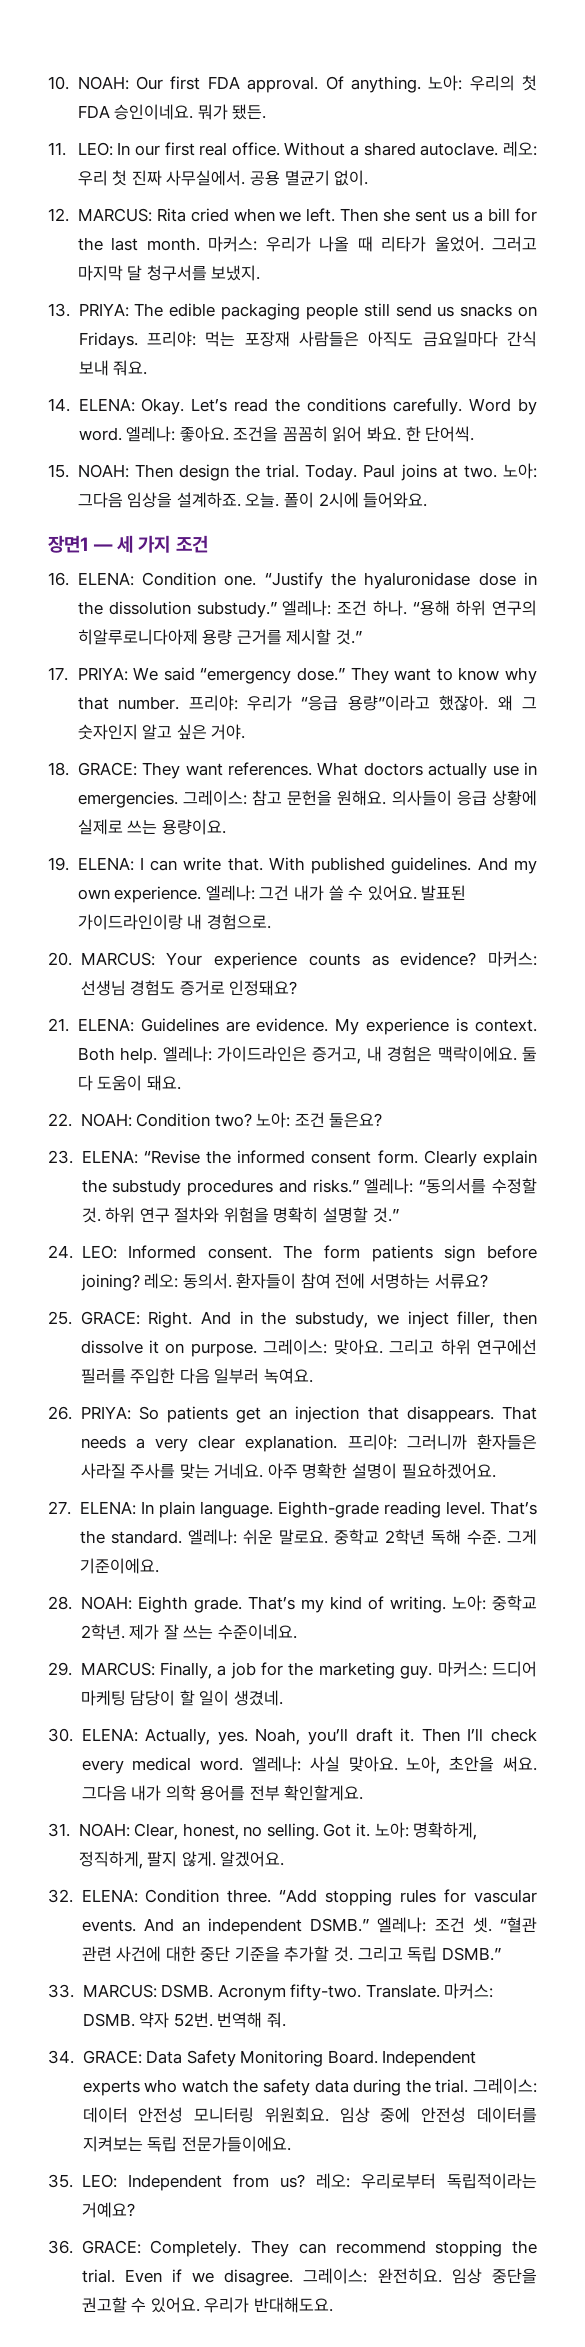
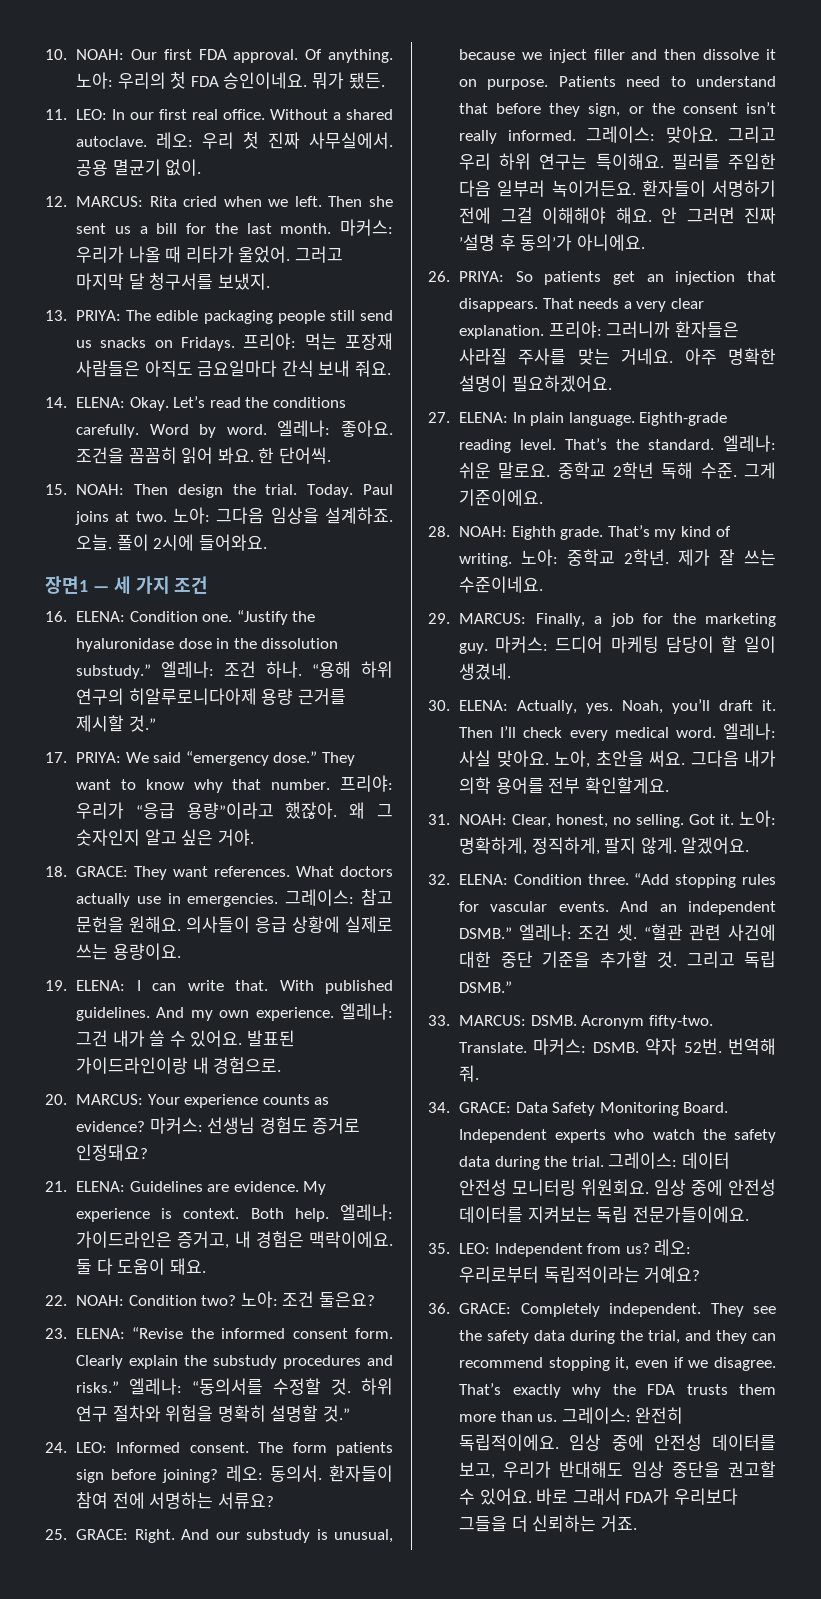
- And in the substudy, we inject filler, then dissolve it on purpose.
+ And our substudy is unusual, because we inject filler and then dissolve it on purpose.
- 그레이스: 맞아요. 그리고 하위 연구에선 필러를 주입한 다음 일부러 녹여요.
+ Patients need to understand that before they sign, or the consent isn’t really informed. 그레이스: 맞아요. 그리고 우리 하위 연구는 특이해요. 필러를 주입한 다음 일부러 녹이거든요. 환자들이 서명하기 전에 그걸 이해해야 해요. 안 그러면 진짜 ’설명 후 동의’가 아니에요.
- 36. GRACE: Completely. They can recommend stopping the trial. Even if we disagree. 그레이스: 완전히요. 임상 중단을 권고할 수 있어요.
+ 36. GRACE: Completely independent. They see the safety data during the trial, and they can recommend stopping it, even if we disagree. That’s exactly why the FDA trusts them more than us. 그레이스: 완전히 독립적이에요. 임상 중에 안전성 데이터를 보고, 우리가 반대해도 임상 중단을 권고할 수 있어요.
- 우리가 반대해도요.
+ 바로 그래서 FDA가 우리보다 그들을 더 신뢰하는 거죠.

